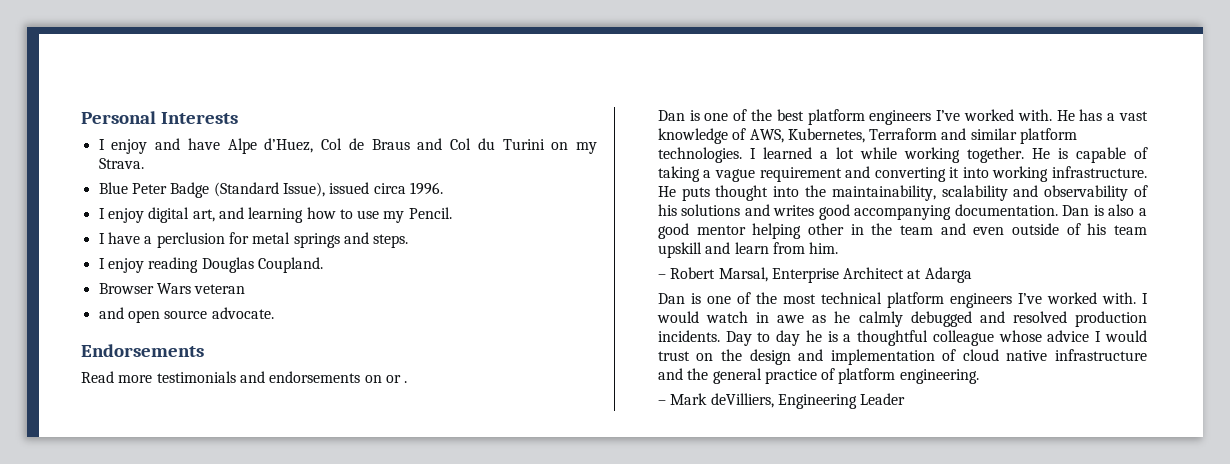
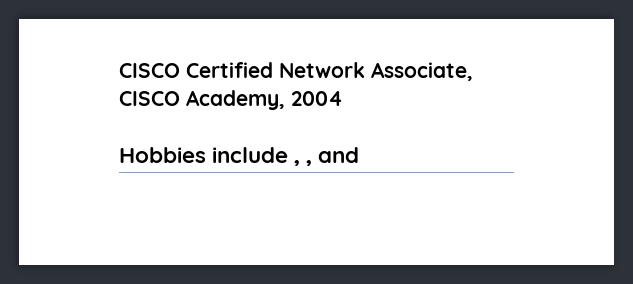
- Personal Interests
- I enjoy and have Alpe d’Huez, Col de Braus and Col du Turini on my Strava.
- Blue Peter Badge (Standard Issue), issued circa 1996.
- I enjoy digital art, and learning how to use my Pencil.
- I have a perclusion for metal springs and steps.
- I enjoy reading Douglas Coupland.
- Browser Wars veteran
- and open source advocate.
- Endorsements
- Read more testimonials and endorsements on or .
- Dan is one of the best platform engineers I’ve worked with. He has a vast knowledge of AWS, Kubernetes, Terraform and similar platform technologies. I learned a lot while working together. He is capable of taking a vague requirement and converting it into working infrastructure. He puts thought into the maintainability, scalability and observability of his solutions and writes good accompanying documentation. Dan is also a good mentor helping other in the team and even outside of his team upskill and learn from him.
- – Robert Marsal, Enterprise Architect at Adarga
- Dan is one of the most technical platform engineers I’ve worked with. I would watch in awe as he calmly debugged and resolved production incidents. Day to day he is a thoughtful colleague whose advice I would trust on the design and implementation of cloud native infrastructure and the general practice of platform engineering.
- – Mark deVilliers, Engineering Leader
+ CISCO Certified Network Associate, CISCO Academy, 2004
+ Hobbies include , , and

